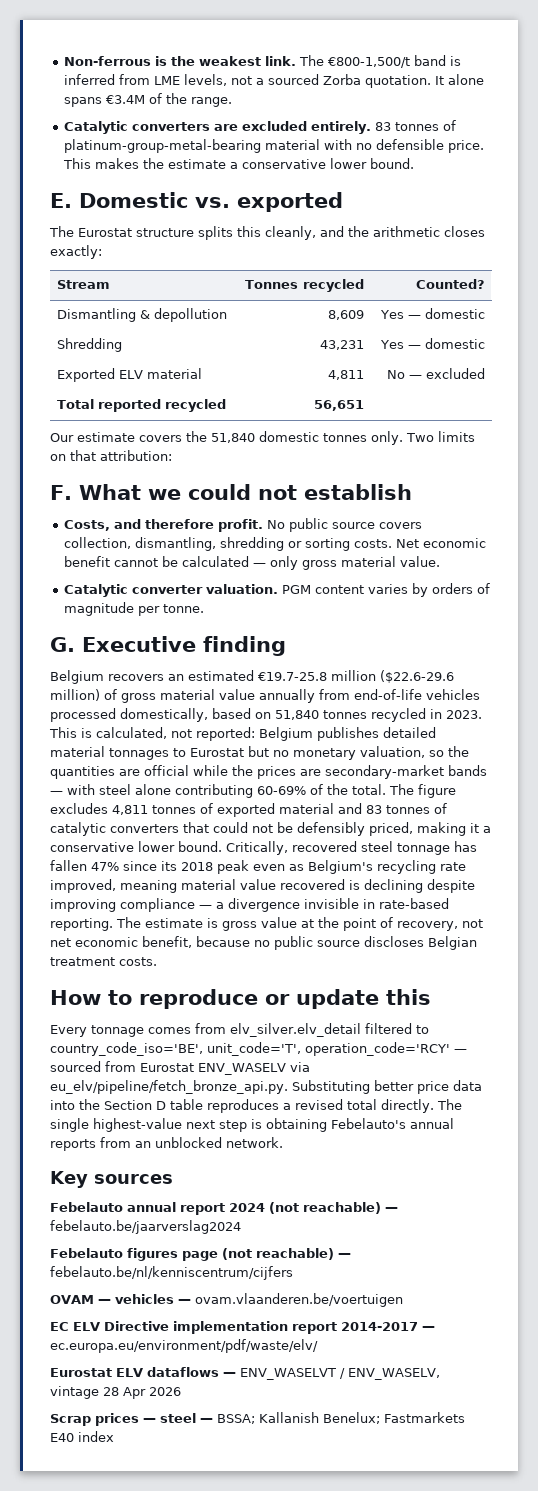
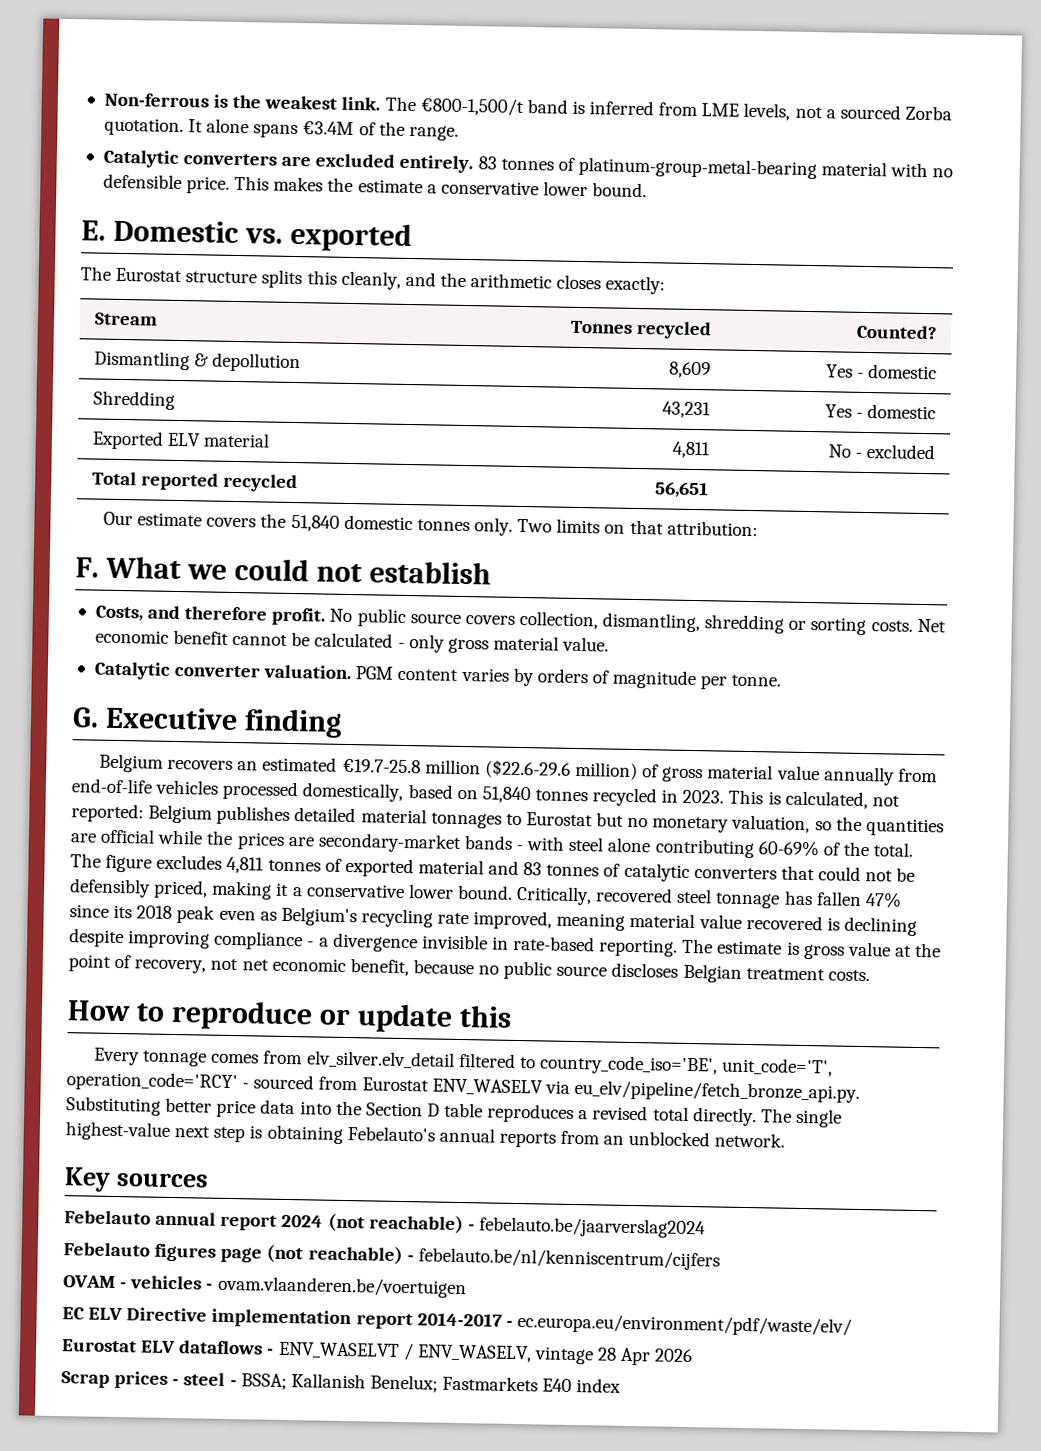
- Dismantling & depollution | 8,609 | Yes — domestic
+ Dismantling & depollution | 8,609 | Yes - domestic
- Shredding | 43,231 | Yes — domestic
+ Shredding | 43,231 | Yes - domestic
- Exported ELV material | 4,811 | No — excluded
+ Exported ELV material | 4,811 | No - excluded
- Net economic benefit cannot be calculated — only gross material value.
+ Net economic benefit cannot be calculated - only gross material value.
- This is calculated, not reported: Belgium publishes detailed material tonnages to Eurostat but no monetary valuation, so the quantities are official while the prices are secondary-market bands — with steel alone contributing 60-69% of the total.
+ This is calculated, not reported: Belgium publishes detailed material tonnages to Eurostat but no monetary valuation, so the quantities are official while the prices are secondary-market bands - with steel alone contributing 60-69% of the total.
- Critically, recovered steel tonnage has fallen 47% since its 2018 peak even as Belgium's recycling rate improved, meaning material value recovered is declining despite improving compliance — a divergence invisible in rate-based reporting.
+ Critically, recovered steel tonnage has fallen 47% since its 2018 peak even as Belgium's recycling rate improved, meaning material value recovered is declining despite improving compliance - a divergence invisible in rate-based reporting.
- Every tonnage comes from elv_silver.elv_detail filtered to country_code_iso='BE', unit_code='T', operation_code='RCY' — sourced from Eurostat ENV_WASELV via eu_elv/pipeline/fetch_bronze_api.py. Substituting better price data into the Section D table reproduces a revised total directly.
+ Every tonnage comes from elv_silver.elv_detail filtered to country_code_iso='BE', unit_code='T', operation_code='RCY' - sourced from Eurostat ENV_WASELV via eu_elv/pipeline/fetch_bronze_api.py. Substituting better price data into the Section D table reproduces a revised total directly.
- Febelauto annual report 2024 (not reachable) — febelauto.be/jaarverslag2024
+ Febelauto annual report 2024 (not reachable) - febelauto.be/jaarverslag2024
- Febelauto figures page (not reachable) — febelauto.be/nl/kenniscentrum/cijfers
+ Febelauto figures page (not reachable) - febelauto.be/nl/kenniscentrum/cijfers
- OVAM — vehicles — ovam.vlaanderen.be/voertuigen
+ OVAM - vehicles - ovam.vlaanderen.be/voertuigen
- EC ELV Directive implementation report 2014-2017 — ec.europa.eu/environment/pdf/waste/elv/
+ EC ELV Directive implementation report 2014-2017 - ec.europa.eu/environment/pdf/waste/elv/
- Eurostat ELV dataflows — ENV_WASELVT / ENV_WASELV, vintage 28 Apr 2026
+ Eurostat ELV dataflows - ENV_WASELVT / ENV_WASELV, vintage 28 Apr 2026
- Scrap prices — steel — BSSA; Kallanish Benelux; Fastmarkets E40 index
+ Scrap prices - steel - BSSA; Kallanish Benelux; Fastmarkets E40 index

